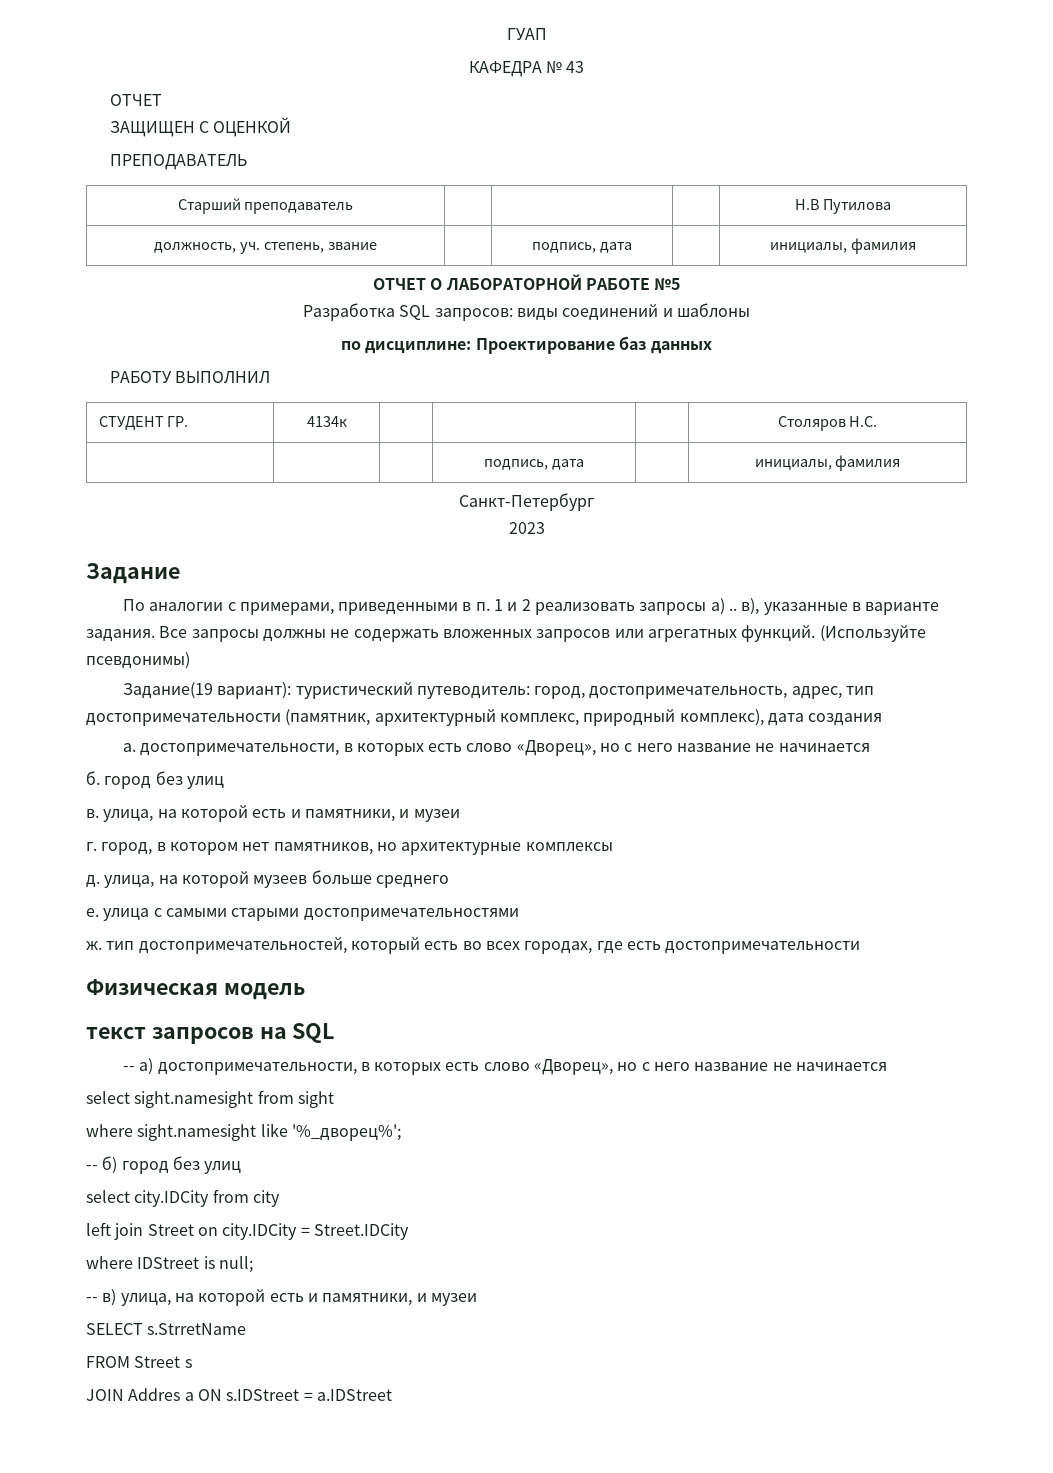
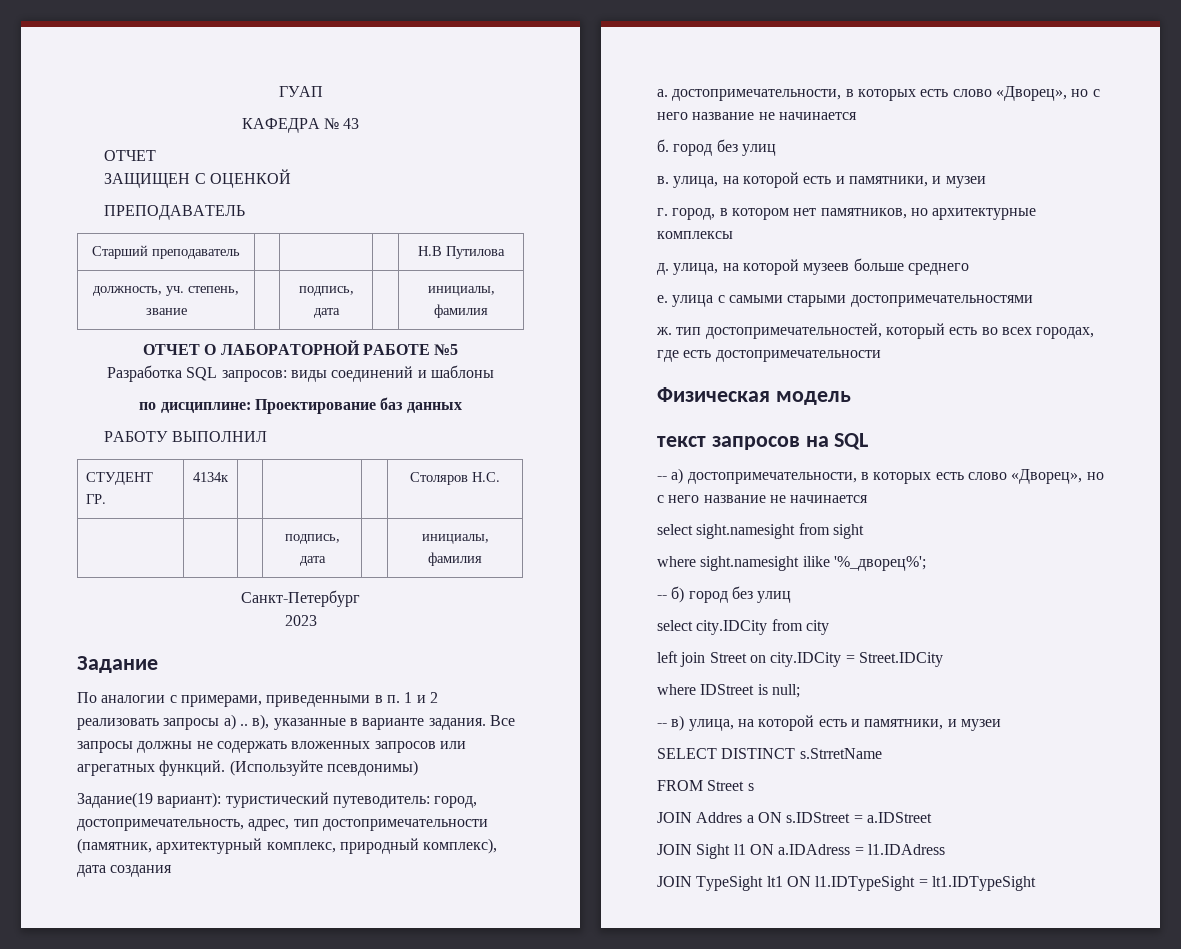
- where sight.namesight like '%_дворец%';
+ where sight.namesight ilike '%_дворец%';
- SELECT s.StrretName
+ SELECT DISTINCT s.StrretName
+ JOIN Sight l1 ON a.IDAdress = l1.IDAdress
+ JOIN TypeSight lt1 ON l1.IDTypeSight = lt1.IDTypeSight

